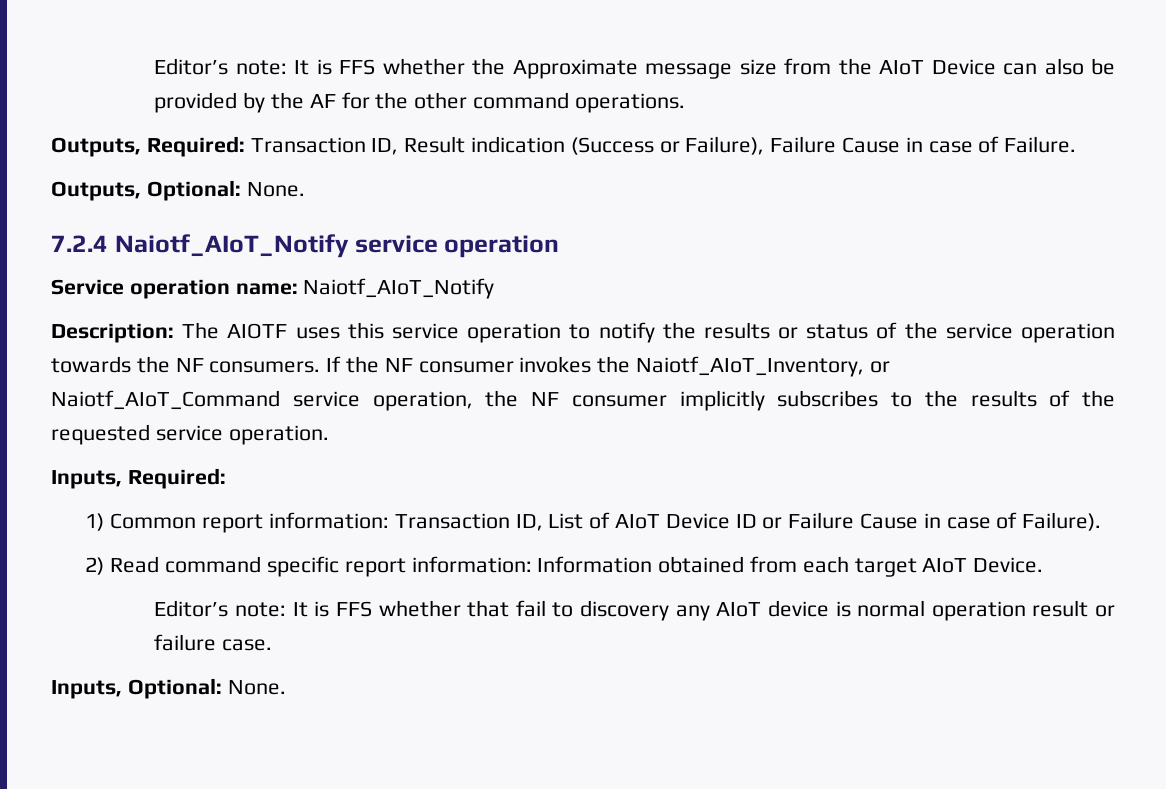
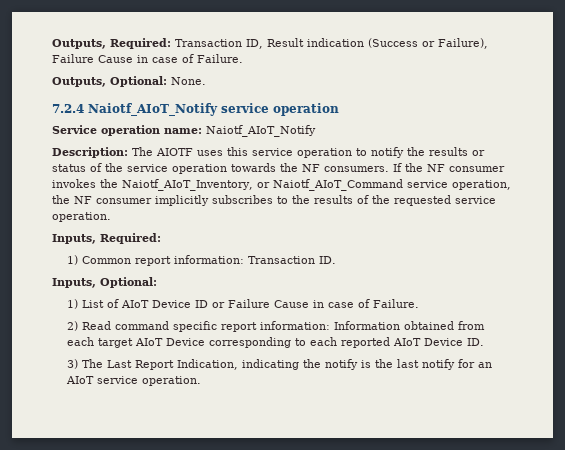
- Editor’s note: It is FFS whether the Approximate message size from the AIoT Device can also be provided by the AF for the other command operations.
- 1) Common report information: Transaction ID, List of AIoT Device ID or Failure Cause in case of Failure).
+ 1) Common report information: Transaction ID.
+ Inputs, Optional:
+ 1) List of AIoT Device ID or Failure Cause in case of Failure.
- 2) Read command specific report information: Information obtained from each target AIoT Device.
- Editor’s note: It is FFS whether that fail to discovery any AIoT device is normal operation result or failure case.
- Inputs, Optional: None.
+ 2) Read command specific report information: Information obtained from each target AIoT Device corresponding to each reported AIoT Device ID.
+ 3) The Last Report Indication, indicating the notify is the last notify for an AIoT service operation.

